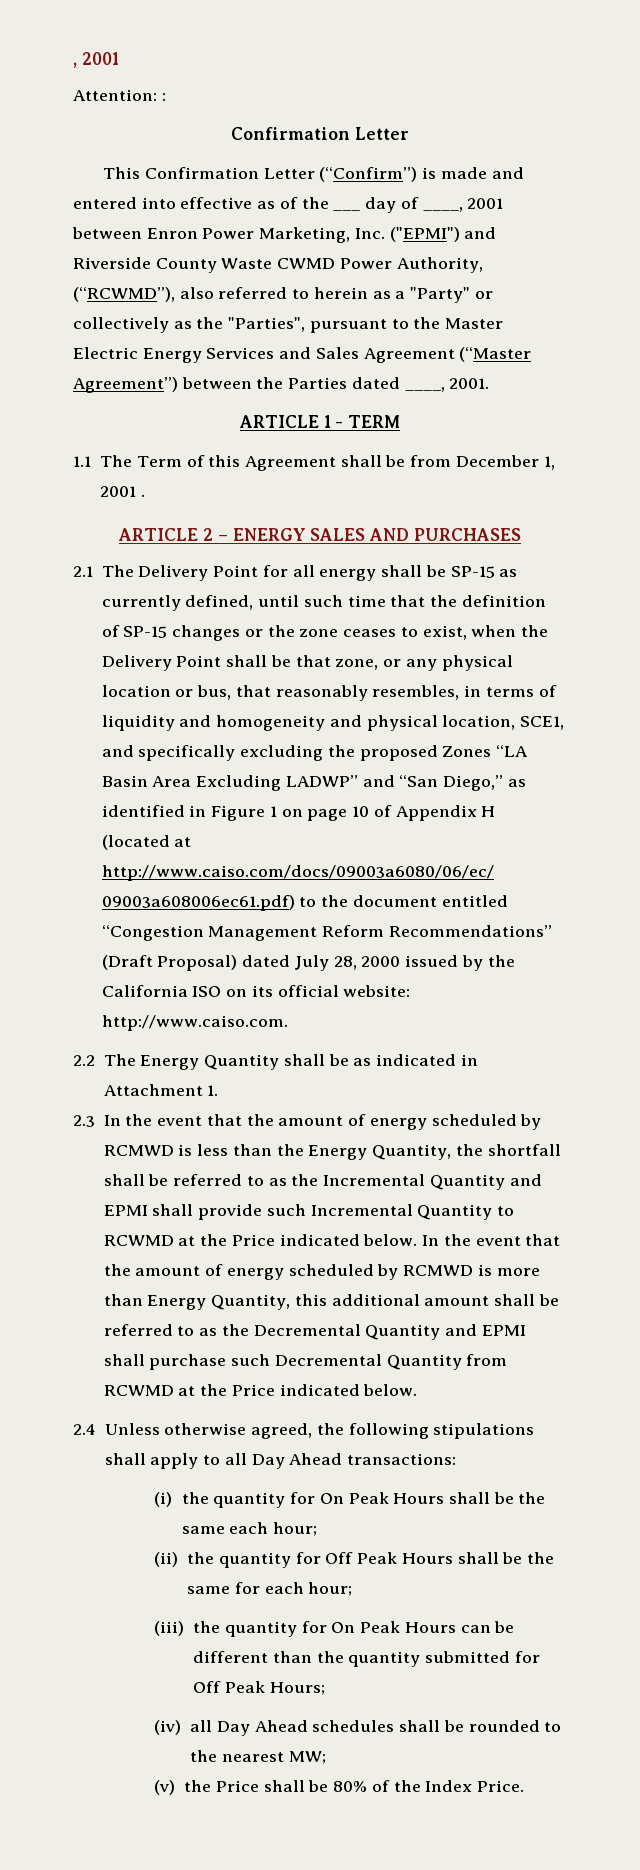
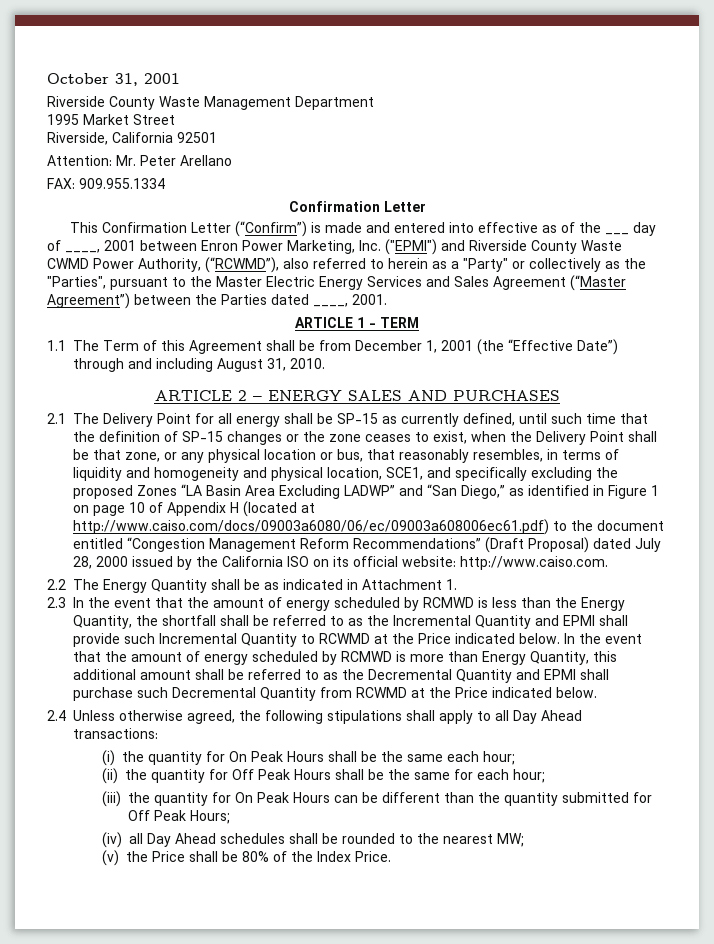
- , 2001
+ October 31, 2001
- Attention: :
+ Riverside County Waste Management Department
+ 1995 Market Street
+ Riverside, California 92501
+ Attention: Mr. Peter Arellano
+ FAX: 909.955.1334
- 1.1 The Term of this Agreement shall be from December 1, 2001 .
+ 1.1 The Term of this Agreement shall be from December 1, 2001 (the “Effective Date”) through and including August 31, 2010.

